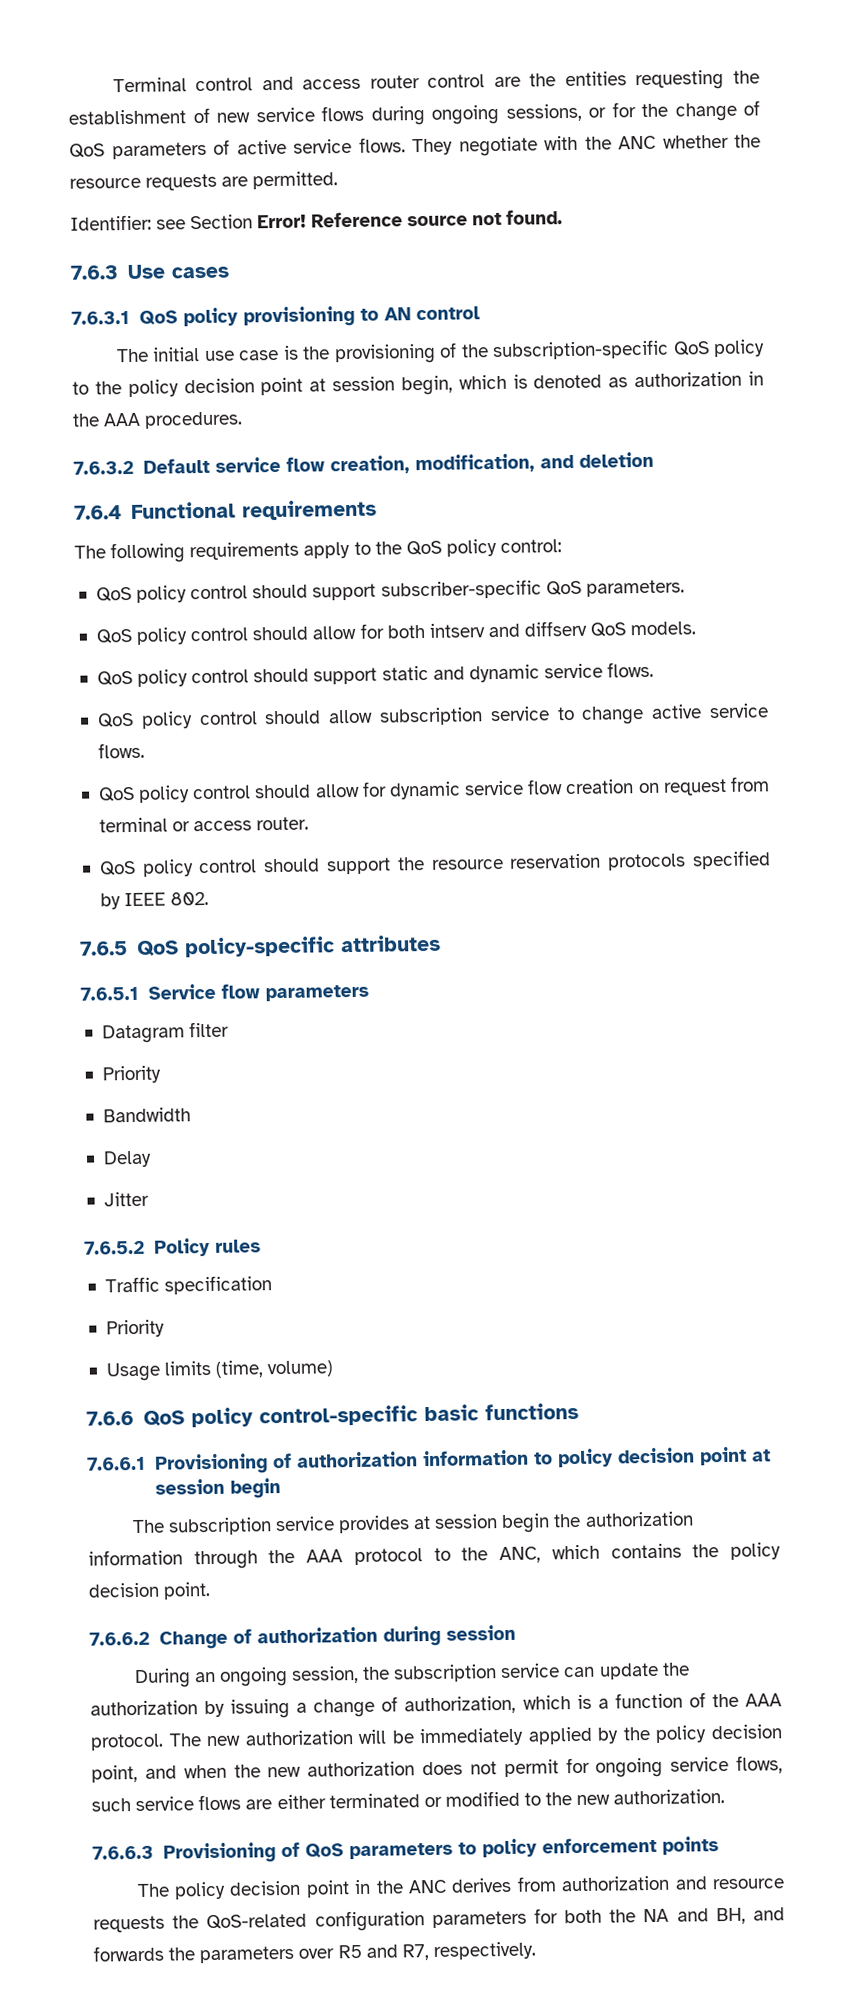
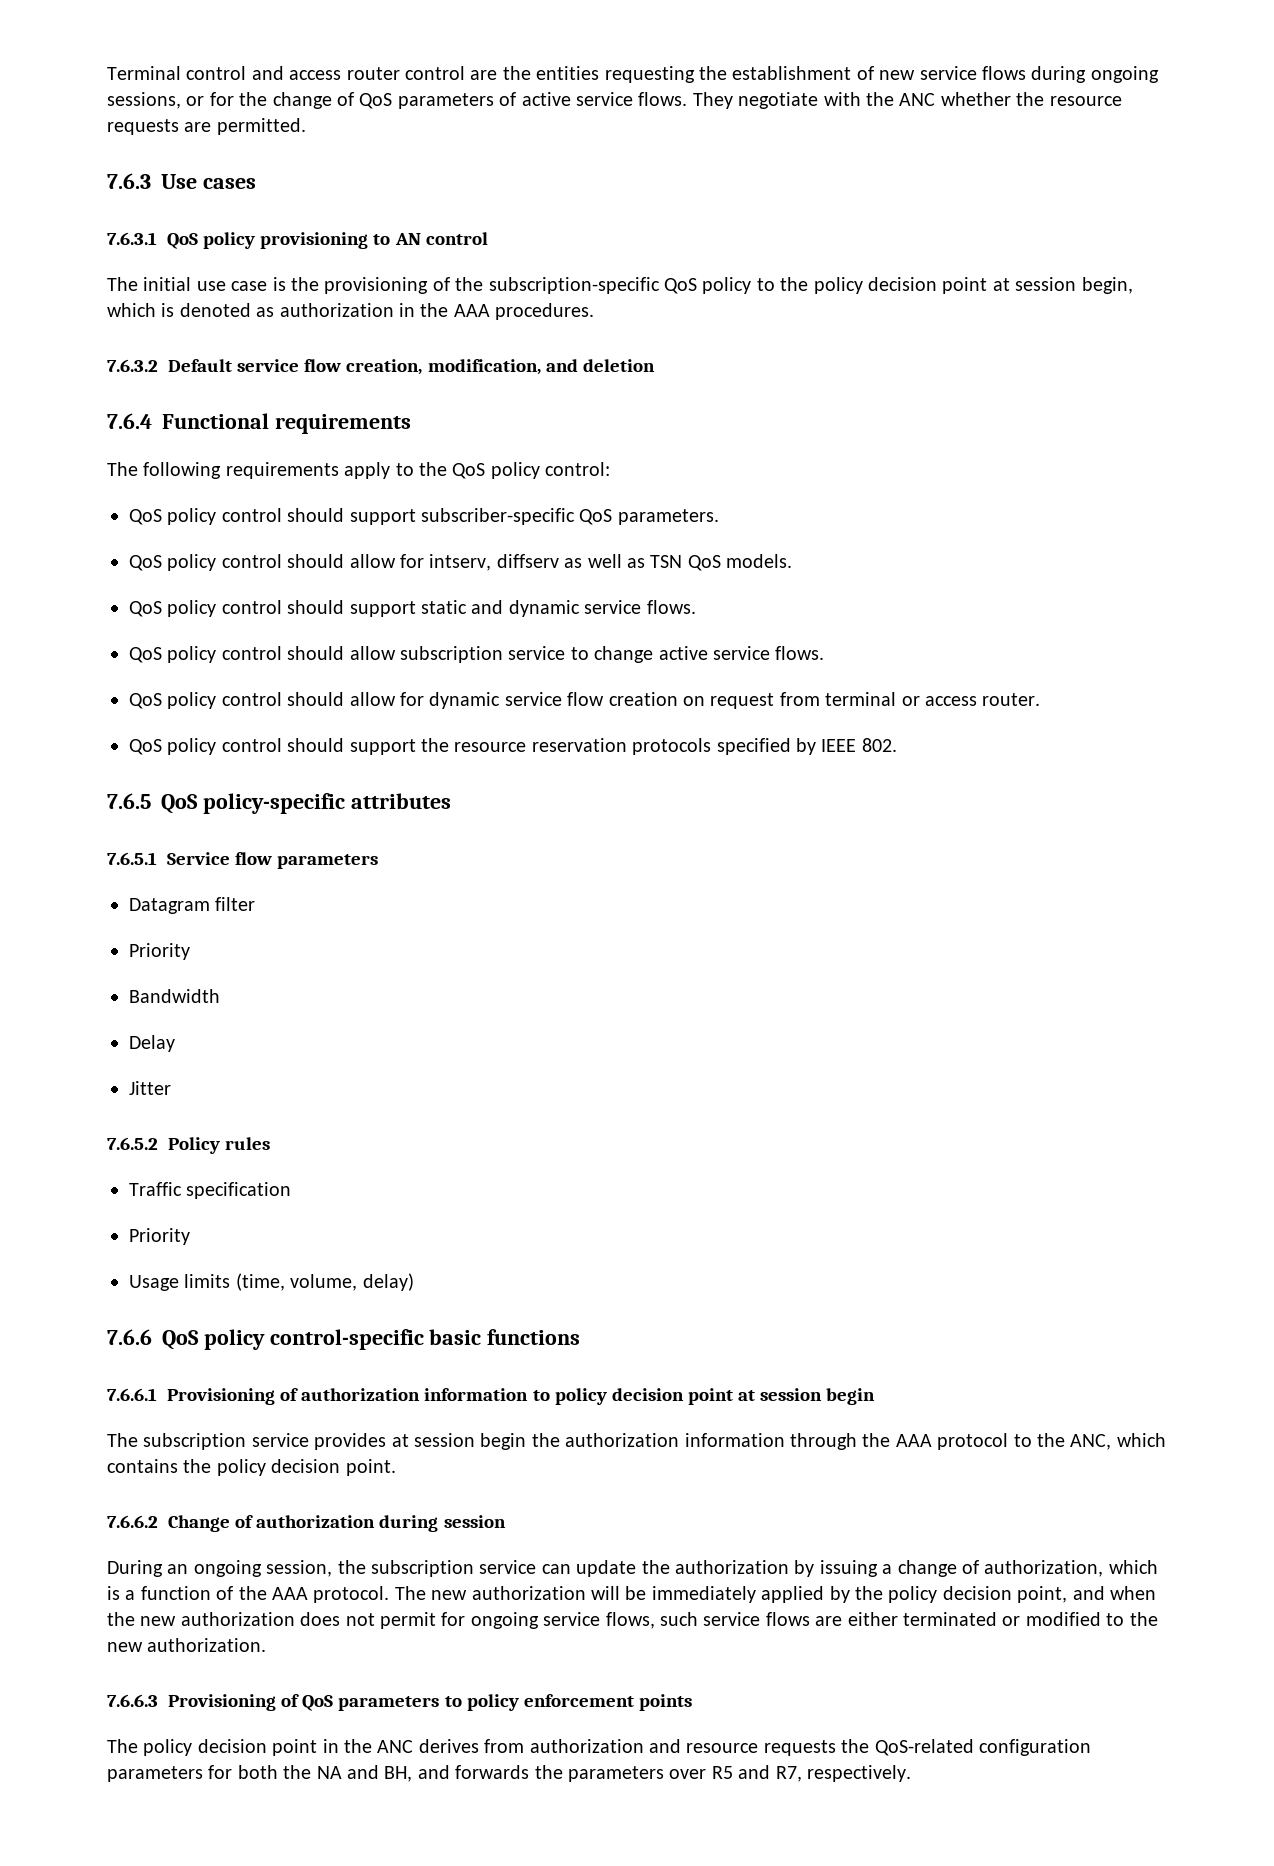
- Identifier: see Section Error! Reference source not found.
- QoS policy control should allow for both intserv and diffserv QoS models.
+ QoS policy control should allow for intserv, diffserv as well as TSN QoS models.
- Usage limits (time, volume)
+ Usage limits (time, volume, delay)

